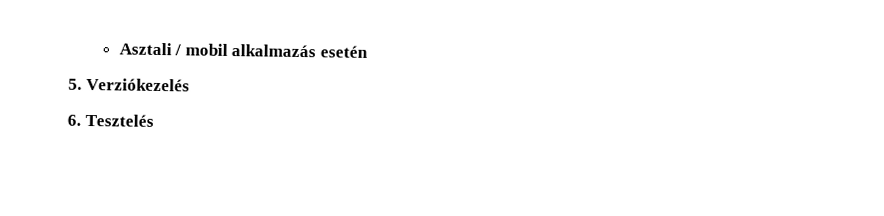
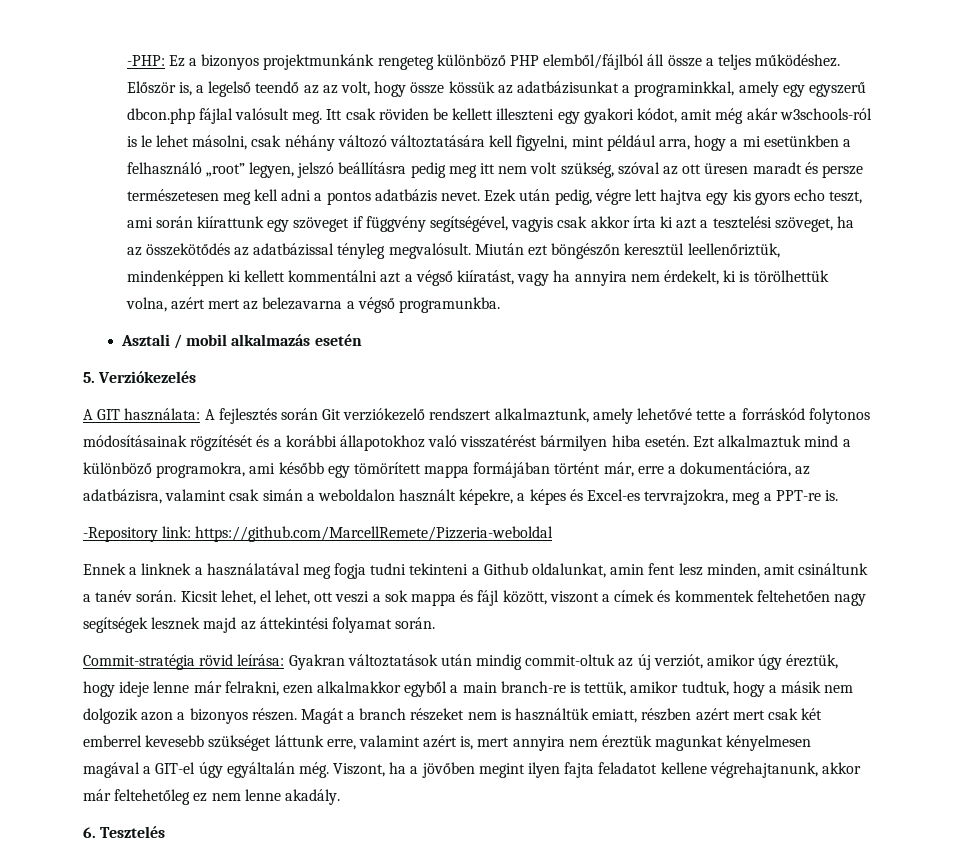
+ -PHP: Ez a bizonyos projektmunkánk rengeteg különböző PHP elemből/fájlból áll össze a teljes működéshez. Először is, a legelső teendő az az volt, hogy össze kössük az adatbázisunkat a programinkkal, amely egy egyszerű dbcon.php fájlal valósult meg. Itt csak röviden be kellett illeszteni egy gyakori kódot, amit még akár w3schools-ról is le lehet másolni, csak néhány változó változtatására kell figyelni, mint például arra, hogy a mi esetünkben a felhasználó „root” legyen, jelszó beállításra pedig meg itt nem volt szükség, szóval az ott üresen maradt és persze természetesen meg kell adni a pontos adatbázis nevet. Ezek után pedig, végre lett hajtva egy kis gyors echo teszt, ami során kiírattunk egy szöveget if függvény segítségével, vagyis csak akkor írta ki azt a tesztelési szöveget, ha az összekötődés az adatbázissal tényleg megvalósult. Miután ezt böngészőn keresztül leellenőriztük, mindenképpen ki kellett kommentálni azt a végső kiíratást, vagy ha annyira nem érdekelt, ki is törölhettük volna, azért mert az belezavarna a végső programunkba.
+ A GIT használata: A fejlesztés során Git verziókezelő rendszert alkalmaztunk, amely lehetővé tette a forráskód folytonos módosításainak rögzítését és a korábbi állapotokhoz való visszatérést bármilyen hiba esetén. Ezt alkalmaztuk mind a különböző programokra, ami később egy tömörített mappa formájában történt már, erre a dokumentációra, az adatbázisra, valamint csak simán a weboldalon használt képekre, a képes és Excel-es tervrajzokra, meg a PPT-re is.
+ -Repository link: https://github.com/MarcellRemete/Pizzeria-weboldal
+ Ennek a linknek a használatával meg fogja tudni tekinteni a Github oldalunkat, amin fent lesz minden, amit csináltunk a tanév során. Kicsit lehet, el lehet, ott veszi a sok mappa és fájl között, viszont a címek és kommentek feltehetően nagy segítségek lesznek majd az áttekintési folyamat során.
+ Commit-stratégia rövid leírása: Gyakran változtatások után mindig commit-oltuk az új verziót, amikor úgy éreztük, hogy ideje lenne már felrakni, ezen alkalmakkor egyből a main branch-re is tettük, amikor tudtuk, hogy a másik nem dolgozik azon a bizonyos részen. Magát a branch részeket nem is használtük emiatt, részben azért mert csak két emberrel kevesebb szükséget láttunk erre, valamint azért is, mert annyira nem éreztük magunkat kényelmesen magával a GIT-el úgy egyáltalán még. Viszont, ha a jövőben megint ilyen fajta feladatot kellene végrehajtanunk, akkor már feltehetőleg ez nem lenne akadály.

